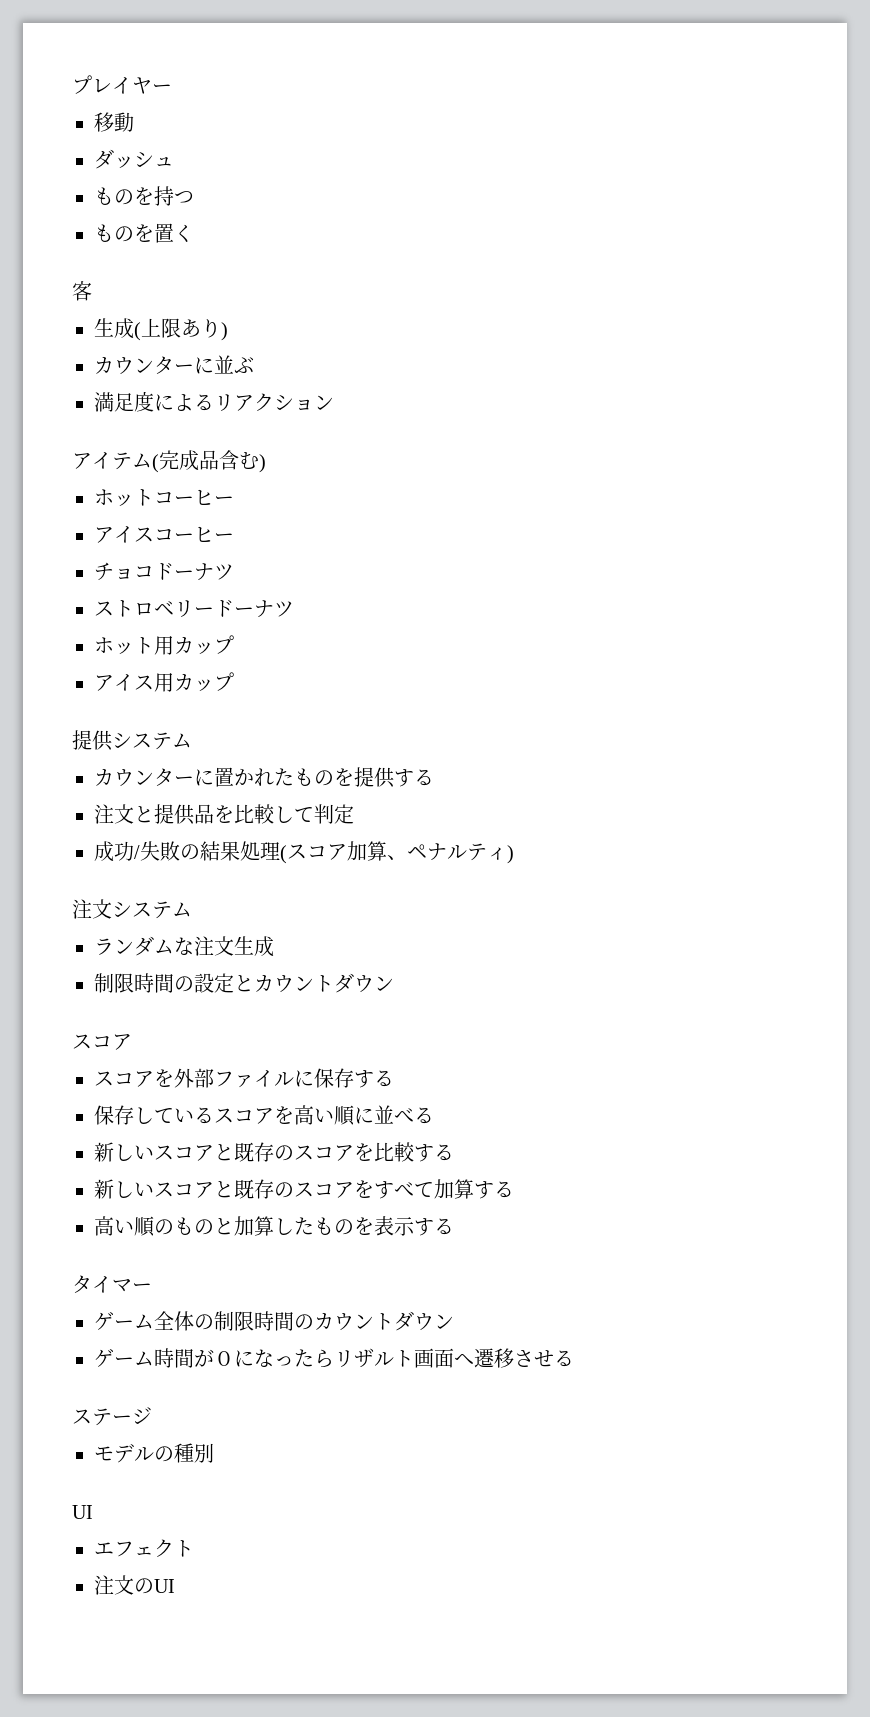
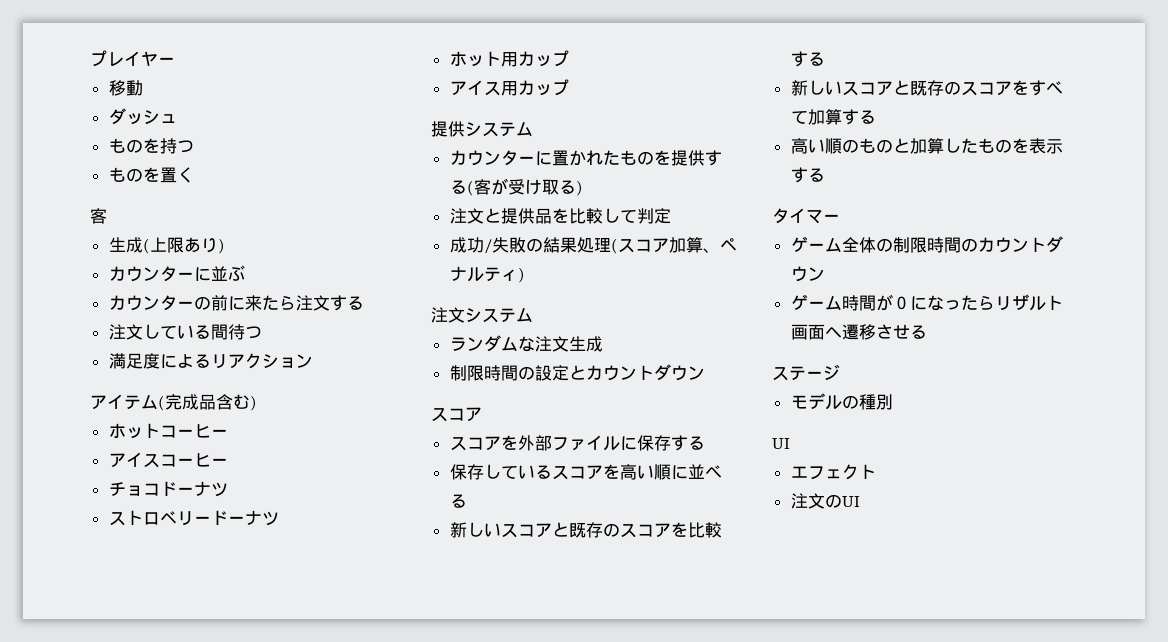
+ カウンターの前に来たら注文する
+ 注文している間待つ
- カウンターに置かれたものを提供する
+ カウンターに置かれたものを提供する(客が受け取る)

